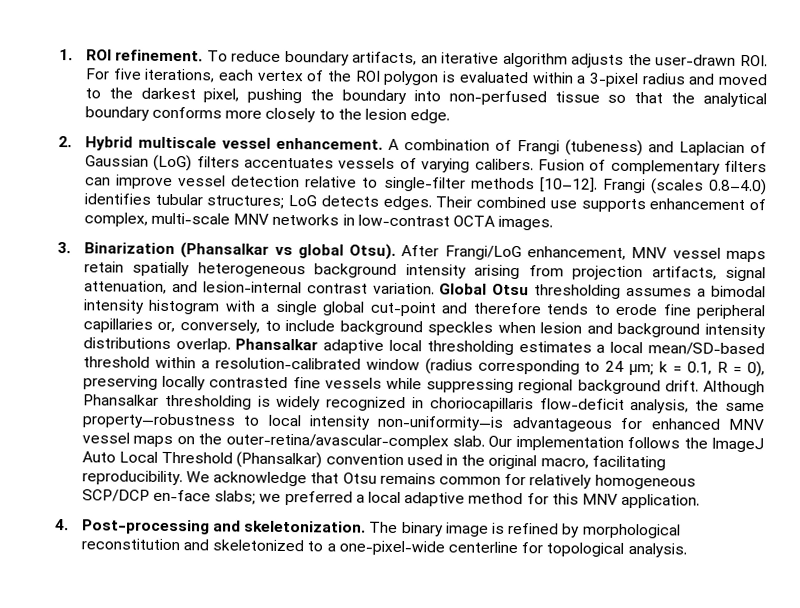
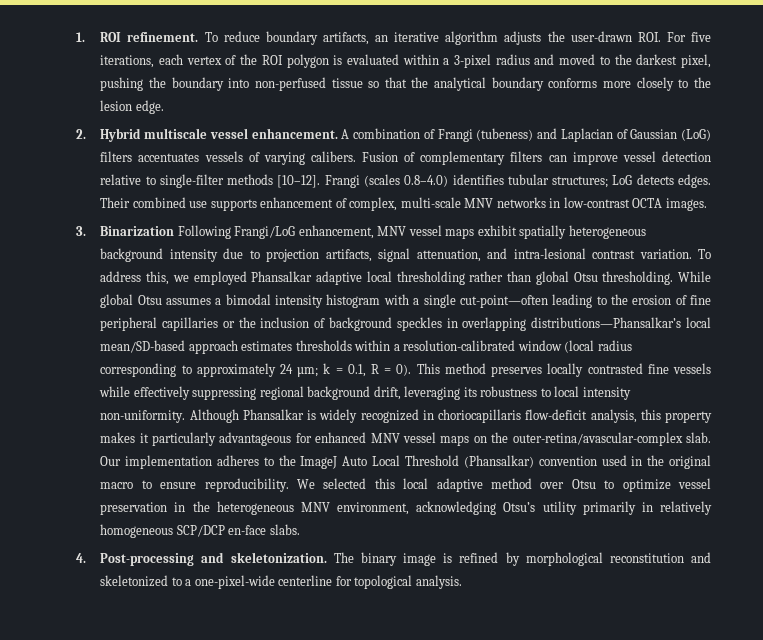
- 3. Binarization (Phansalkar vs global Otsu). After Frangi/LoG enhancement, MNV vessel maps retain spatially heterogeneous background intensity arising from projection artifacts, signal attenuation, and lesion-internal contrast variation.
+ 3. Binarization Following Frangi/LoG enhancement, MNV vessel maps exhibit spatially heterogeneous background intensity due to projection artifacts, signal attenuation, and intra-lesional contrast variation.
- Global Otsu thresholding assumes a bimodal intensity histogram with a single global cut-point and therefore tends to erode fine peripheral capillaries or, conversely, to include background speckles when lesion and background intensity distributions overlap. Phansalkar adaptive local thresholding estimates a local mean/SD-based threshold within a resolution-calibrated window (radius corresponding to 24 µm; k = 0.1, R = 0), preserving locally contrasted fine vessels while suppressing regional background drift.
+ To address this, we employed Phansalkar adaptive local thresholding rather than global Otsu thresholding. While global Otsu assumes a bimodal intensity histogram with a single cut-point—often leading to the erosion of fine peripheral capillaries or the inclusion of background speckles in overlapping distributions—Phansalkar’s local mean/SD-based approach estimates thresholds within a resolution-calibrated window (local radius corresponding to approximately 24 µm; k = 0.1, R = 0). This method preserves locally contrasted fine vessels while effectively suppressing regional background drift, leveraging its robustness to local intensity non-uniformity.
- Although Phansalkar thresholding is widely recognized in choriocapillaris flow-deficit analysis, the same property—robustness to local intensity non-uniformity—is advantageous for enhanced MNV vessel maps on the outer-retina/avascular-complex slab.
+ Although Phansalkar is widely recognized in choriocapillaris flow-deficit analysis, this property makes it particularly advantageous for enhanced MNV vessel maps on the outer-retina/avascular-complex slab.
- Our implementation follows the ImageJ Auto Local Threshold (Phansalkar) convention used in the original macro, facilitating reproducibility. We acknowledge that Otsu remains common for relatively homogeneous SCP/DCP en-face slabs; we preferred a local adaptive method for this MNV application.
+ Our implementation adheres to the ImageJ Auto Local Threshold (Phansalkar) convention used in the original macro to ensure reproducibility. We selected this local adaptive method over Otsu to optimize vessel preservation in the heterogeneous MNV environment, acknowledging Otsu’s utility primarily in relatively homogeneous SCP/DCP en-face slabs.

